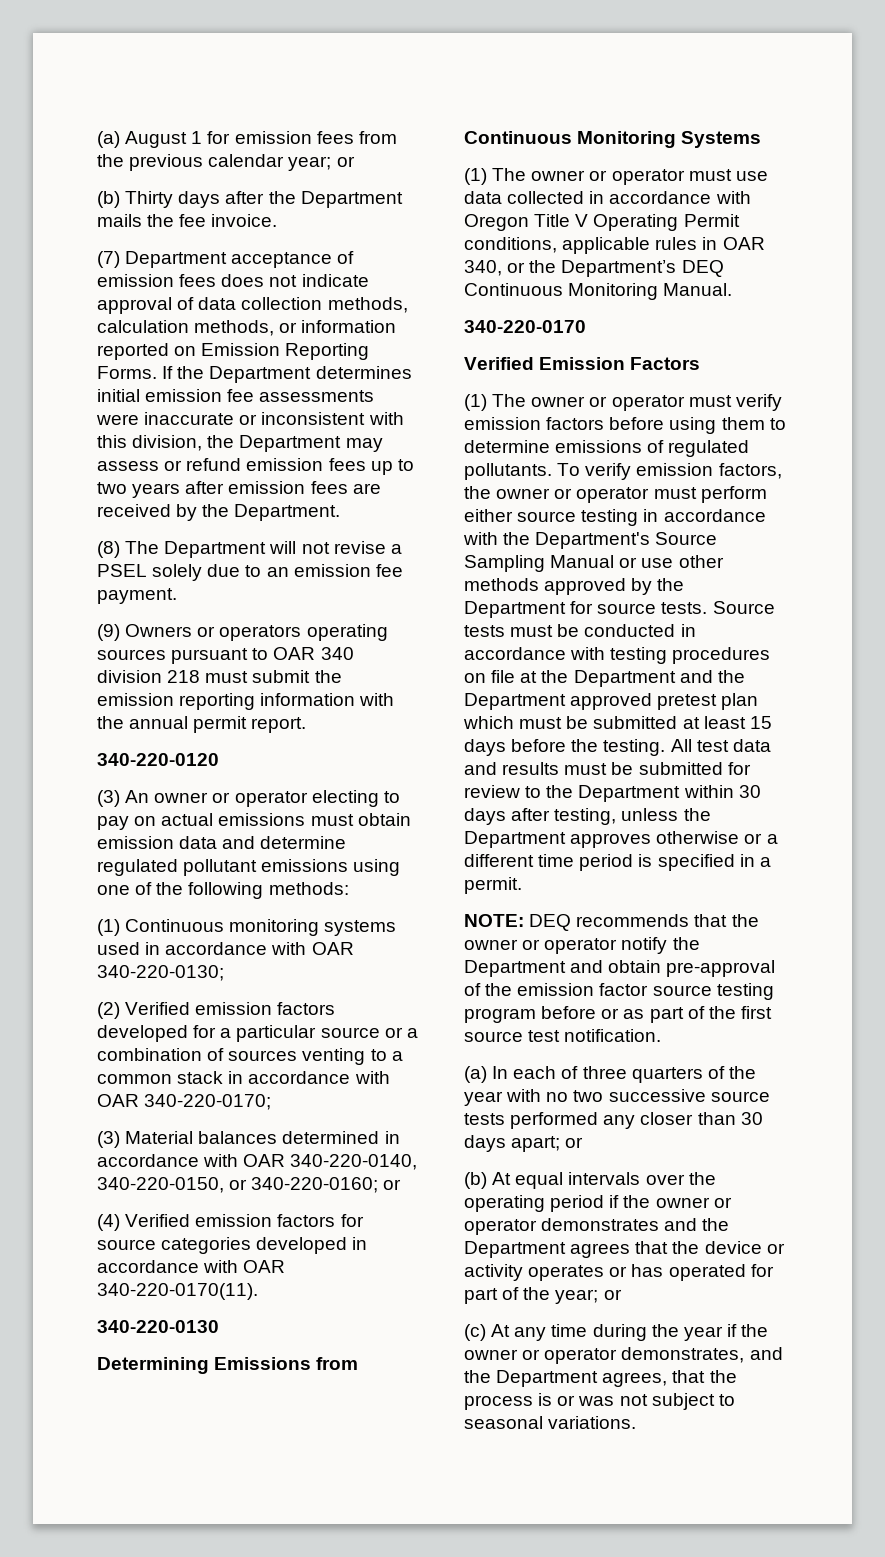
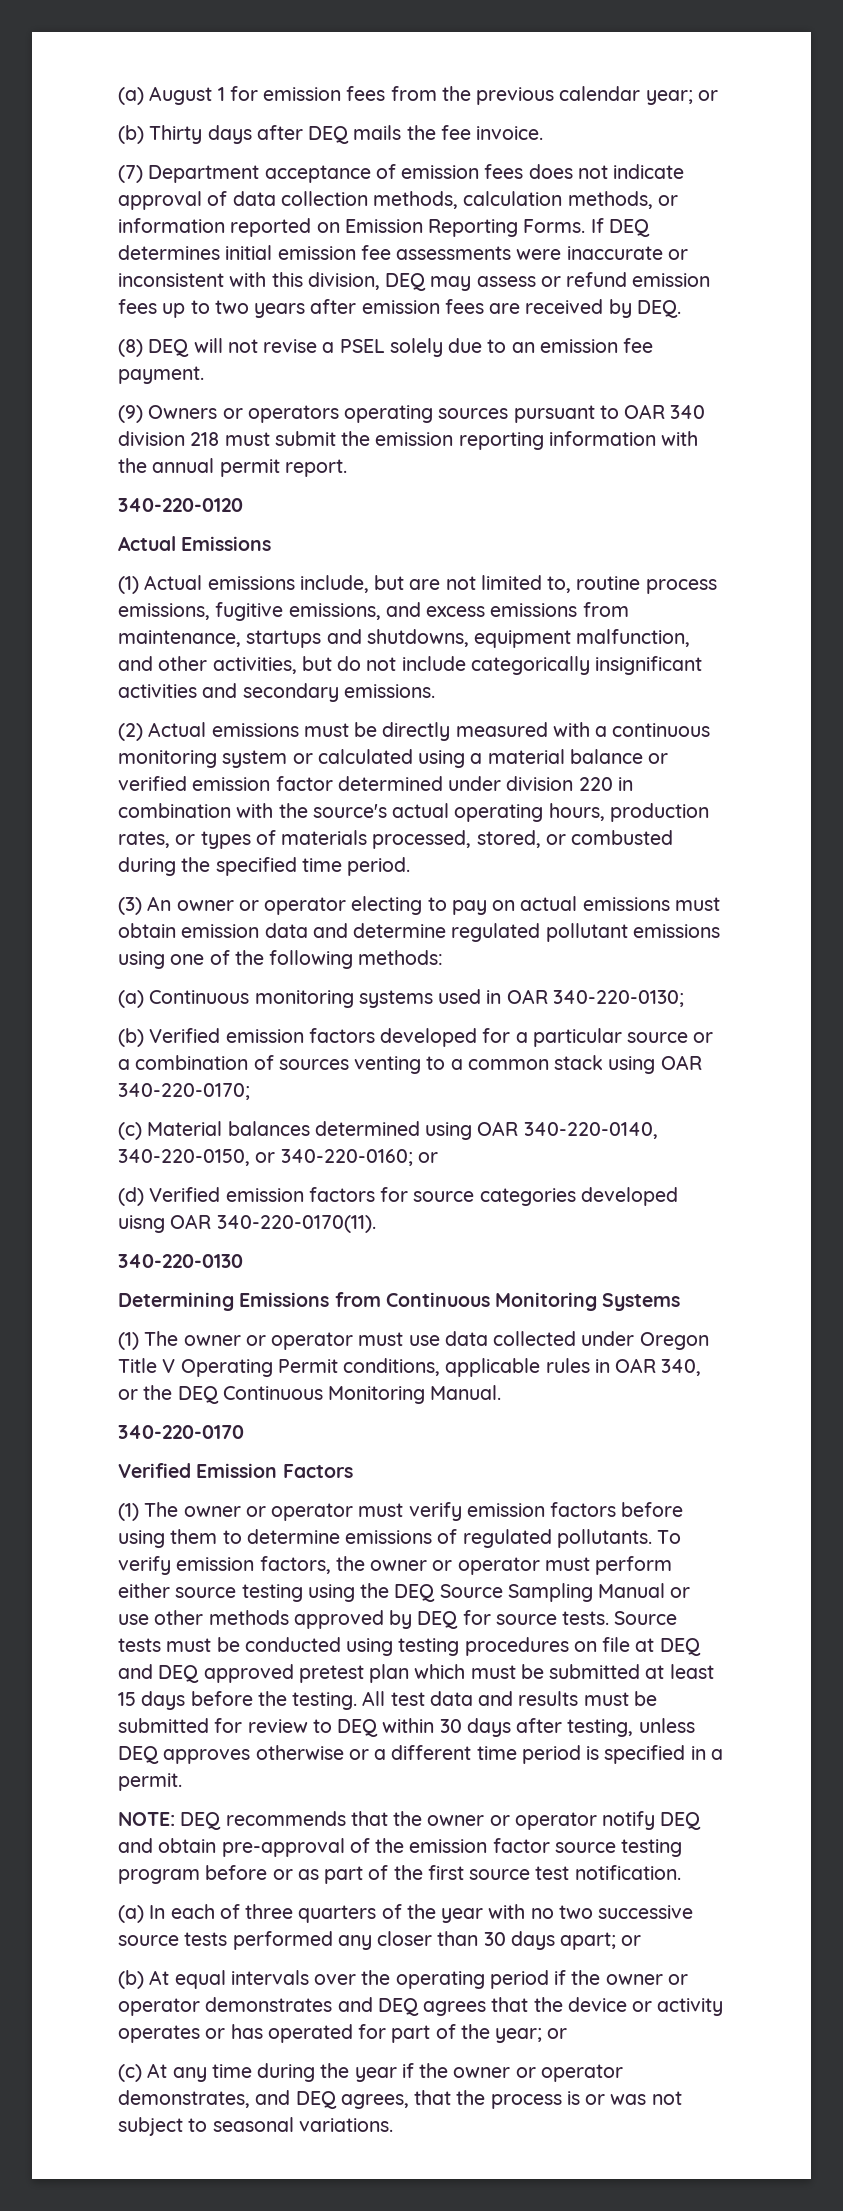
- (b) Thirty days after the Department mails the fee invoice.
+ (b) Thirty days after DEQ mails the fee invoice.
- If the Department determines initial emission fee assessments were inaccurate or inconsistent with this division, the Department may assess or refund emission fees up to two years after emission fees are received by the Department.
+ If DEQ determines initial emission fee assessments were inaccurate or inconsistent with this division, DEQ may assess or refund emission fees up to two years after emission fees are received by DEQ.
- (8) The Department will not revise a PSEL solely due to an emission fee payment.
+ (8) DEQ will not revise a PSEL solely due to an emission fee payment.
+ Actual Emissions
+ (1) Actual emissions include, but are not limited to, routine process emissions, fugitive emissions, and excess emissions from maintenance, startups and shutdowns, equipment malfunction, and other activities, but do not include categorically insignificant activities and secondary emissions.
+ (2) Actual emissions must be directly measured with a continuous monitoring system or calculated using a material balance or verified emission factor determined under division 220 in combination with the source's actual operating hours, production rates, or types of materials processed, stored, or combusted during the specified time period.
- (1) Continuous monitoring systems used in accordance with OAR 340-220-0130;
+ (a) Continuous monitoring systems used in OAR 340-220-0130;
- (2) Verified emission factors developed for a particular source or a combination of sources venting to a common stack in accordance with OAR 340-220-0170;
+ (b) Verified emission factors developed for a particular source or a combination of sources venting to a common stack using OAR 340-220-0170;
- (3) Material balances determined in accordance with OAR 340-220-0140, 340-220-0150, or 340-220-0160; or
+ (c) Material balances determined using OAR 340-220-0140, 340-220-0150, or 340-220-0160; or
- (4) Verified emission factors for source categories developed in accordance with OAR 340-220-0170(11).
+ (d) Verified emission factors for source categories developed uisng OAR 340-220-0170(11).
- (1) The owner or operator must use data collected in accordance with Oregon Title V Operating Permit conditions, applicable rules in OAR 340, or the Department’s DEQ Continuous Monitoring Manual.
+ (1) The owner or operator must use data collected under Oregon Title V Operating Permit conditions, applicable rules in OAR 340, or the DEQ Continuous Monitoring Manual.
- To verify emission factors, the owner or operator must perform either source testing in accordance with the Department's Source Sampling Manual or use other methods approved by the Department for source tests.
+ To verify emission factors, the owner or operator must perform either source testing using the DEQ Source Sampling Manual or use other methods approved by DEQ for source tests.
- Source tests must be conducted in accordance with testing procedures on file at the Department and the Department approved pretest plan which must be submitted at least 15 days before the testing.
+ Source tests must be conducted using testing procedures on file at DEQ and DEQ approved pretest plan which must be submitted at least 15 days before the testing.
- All test data and results must be submitted for review to the Department within 30 days after testing, unless the Department approves otherwise or a different time period is specified in a permit.
+ All test data and results must be submitted for review to DEQ within 30 days after testing, unless DEQ approves otherwise or a different time period is specified in a permit.
- NOTE: DEQ recommends that the owner or operator notify the Department and obtain pre-approval of the emission factor source testing program before or as part of the first source test notification.
+ NOTE: DEQ recommends that the owner or operator notify DEQ and obtain pre-approval of the emission factor source testing program before or as part of the first source test notification.
- (b) At equal intervals over the operating period if the owner or operator demonstrates and the Department agrees that the device or activity operates or has operated for part of the year; or
+ (b) At equal intervals over the operating period if the owner or operator demonstrates and DEQ agrees that the device or activity operates or has operated for part of the year; or
- (c) At any time during the year if the owner or operator demonstrates, and the Department agrees, that the process is or was not subject to seasonal variations.
+ (c) At any time during the year if the owner or operator demonstrates, and DEQ agrees, that the process is or was not subject to seasonal variations.

